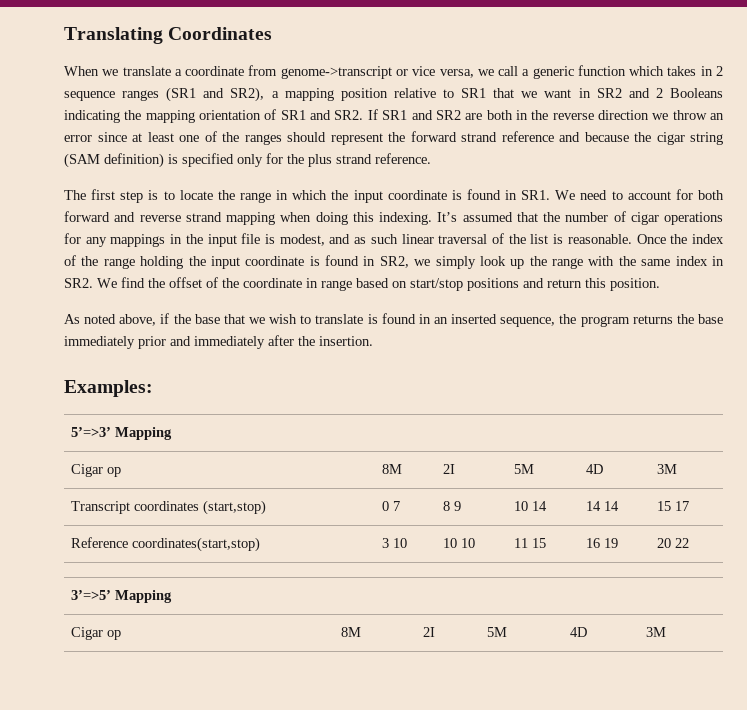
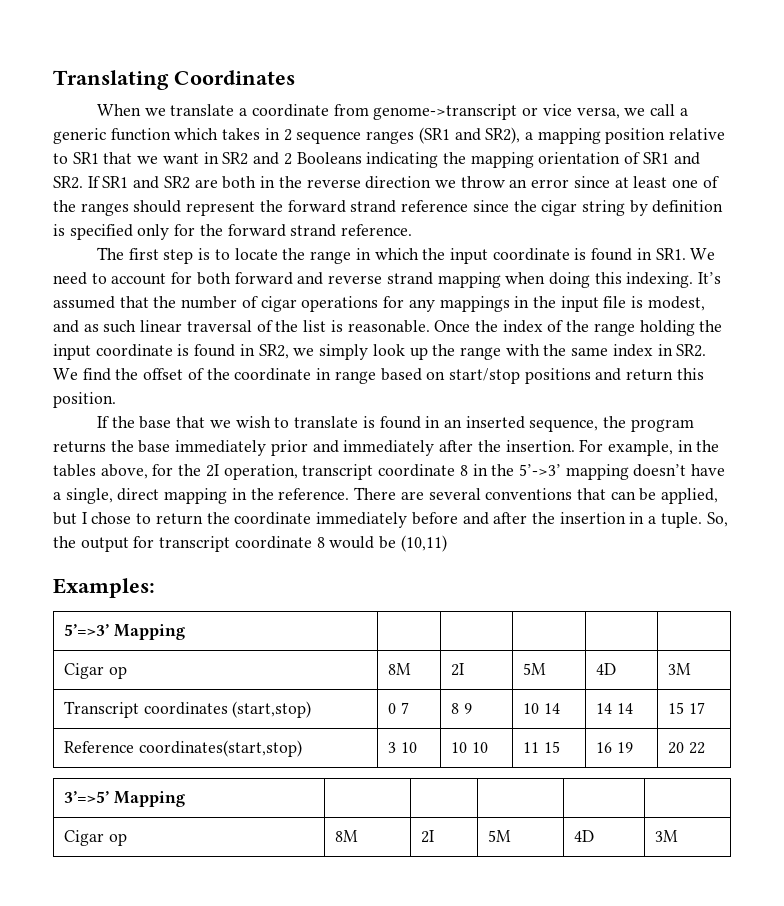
- When we translate a coordinate from genome->transcript or vice versa, we call a generic function which takes in 2 sequence ranges (SR1 and SR2), a mapping position relative to SR1 that we want in SR2 and 2 Booleans indicating the mapping orientation of SR1 and SR2. If SR1 and SR2 are both in the reverse direction we throw an error since at least one of the ranges should represent the forward strand reference and because the cigar string (SAM definition) is specified only for the plus strand reference.
+ When we translate a coordinate from genome->transcript or vice versa, we call a generic function which takes in 2 sequence ranges (SR1 and SR2), a mapping position relative to SR1 that we want in SR2 and 2 Booleans indicating the mapping orientation of SR1 and SR2. If SR1 and SR2 are both in the reverse direction we throw an error since at least one of the ranges should represent the forward strand reference since the cigar string by definition is specified only for the forward strand reference.
- As noted above, if the base that we wish to translate is found in an inserted sequence, the program returns the base immediately prior and immediately after the insertion.
+ If the base that we wish to translate is found in an inserted sequence, the program returns the base immediately prior and immediately after the insertion. For example, in the tables above, for the 2I operation, transcript coordinate 8 in the 5’->3’ mapping doesn’t have a single, direct mapping in the reference. There are several conventions that can be applied, but I chose to return the coordinate immediately before and after the insertion in a tuple. So, the output for transcript coordinate 8 would be (10,11)

